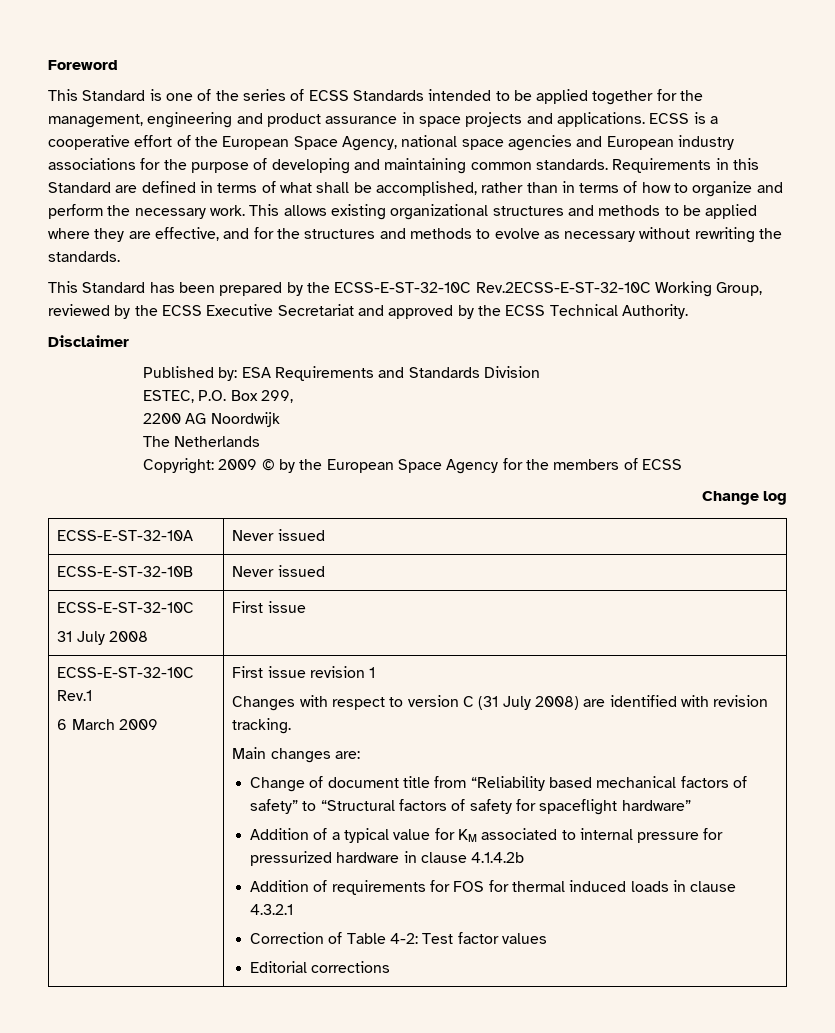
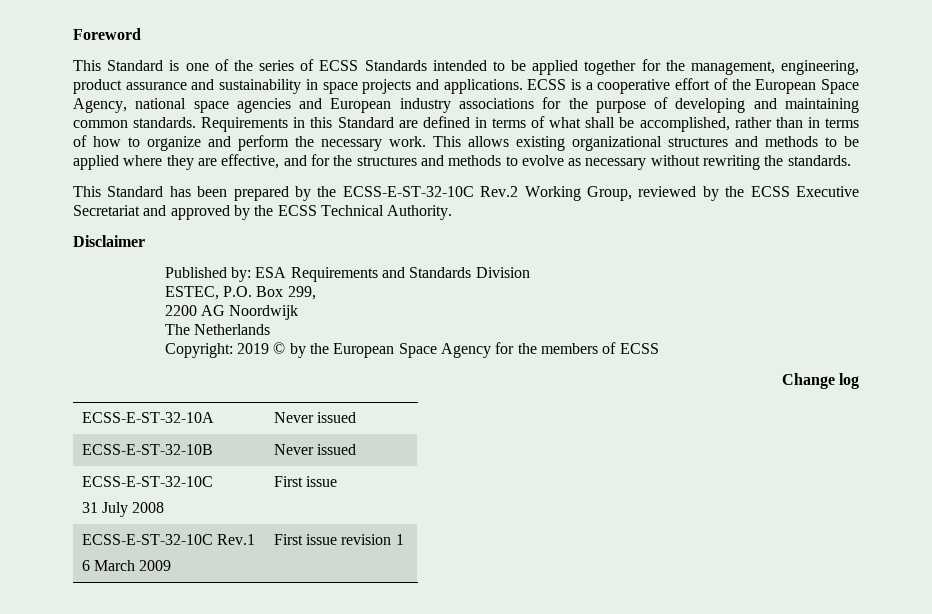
- This Standard is one of the series of ECSS Standards intended to be applied together for the management, engineering and product assurance in space projects and applications.
+ This Standard is one of the series of ECSS Standards intended to be applied together for the management, engineering, product assurance and sustainability in space projects and applications.
- This Standard has been prepared by the ECSS-E-ST-32-10C Rev.2ECSS-E-ST-32-10C Working Group, reviewed by the ECSS Executive Secretariat and approved by the ECSS Technical Authority.
+ This Standard has been prepared by the ECSS-E-ST-32-10C Rev.2 Working Group, reviewed by the ECSS Executive Secretariat and approved by the ECSS Technical Authority.
- Copyright: 2009 © by the European Space Agency for the members of ECSS
+ Copyright: 2019 © by the European Space Agency for the members of ECSS
- Changes with respect to version C (31 July 2008) are identified with revision tracking.
- Main changes are:
- Change of document title from “Reliability based mechanical factors of safety” to “Structural factors of safety for spaceflight hardware”
- Addition of a typical value for KM associated to internal pressure for pressurized hardware in clause 4.1.4.2b
- Addition of requirements for FOS for thermal induced loads in clause 4.3.2.1
- Correction of Table 4-2: Test factor values
- Editorial corrections

